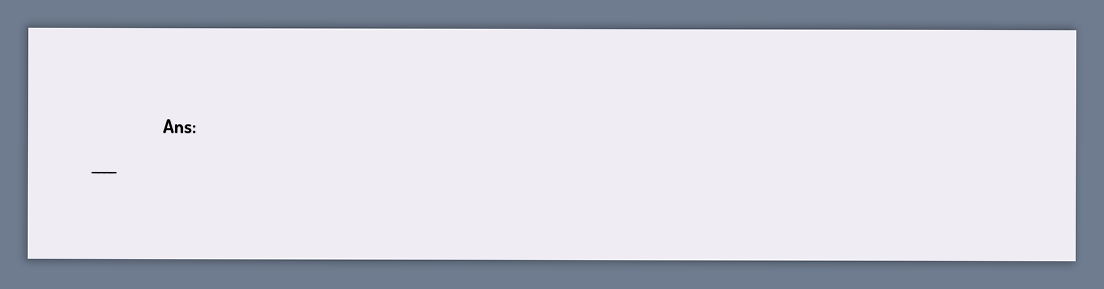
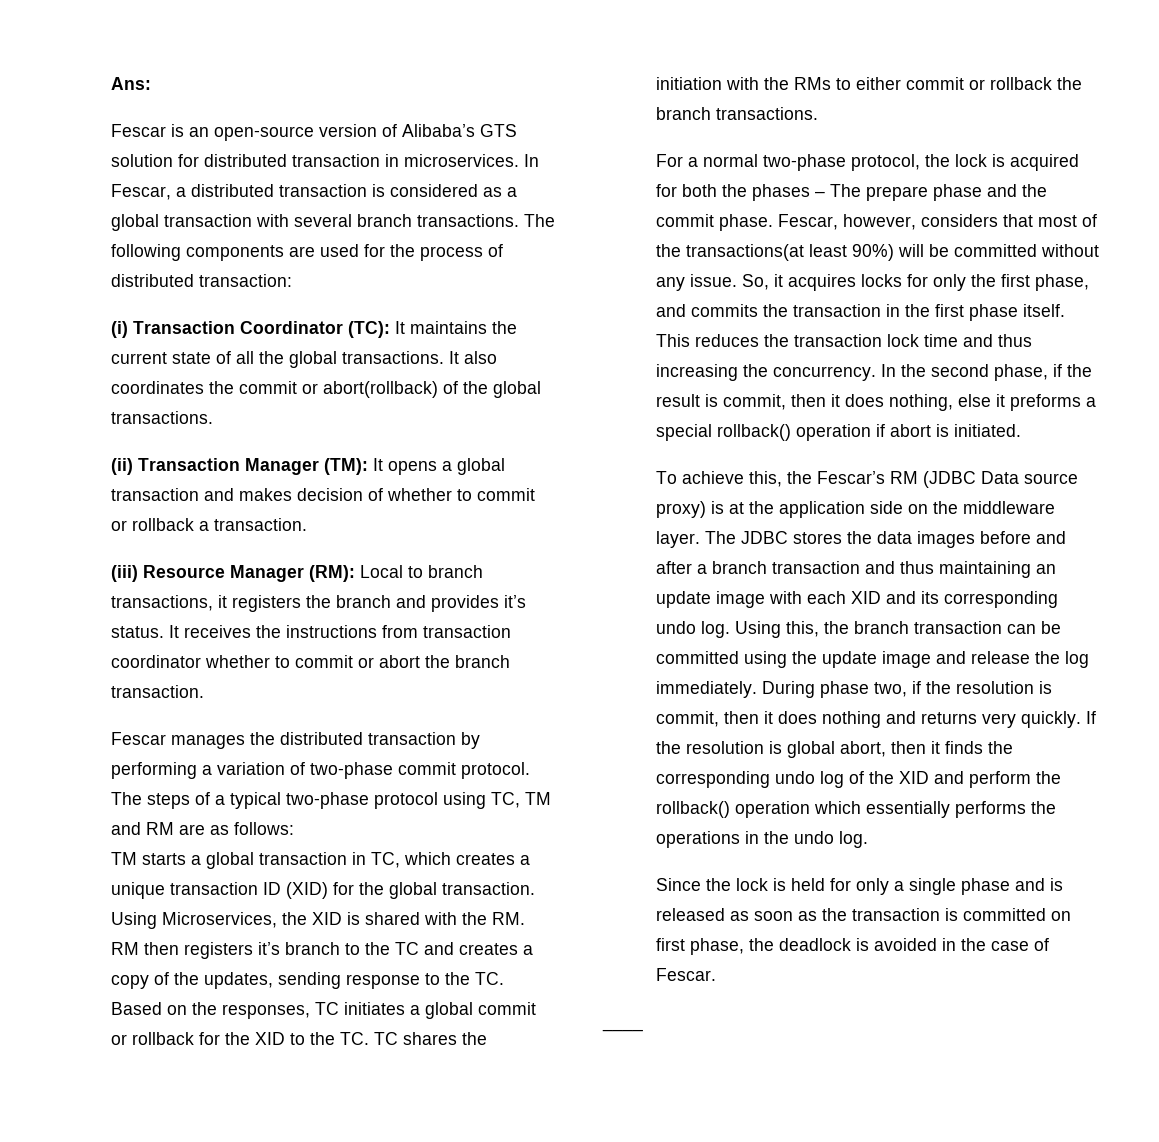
+ Fescar is an open-source version of Alibaba’s GTS solution for distributed transaction in microservices. In Fescar, a distributed transaction is considered as a global transaction with several branch transactions. The following components are used for the process of distributed transaction:
+ (i) Transaction Coordinator (TC): It maintains the current state of all the global transactions. It also coordinates the commit or abort(rollback) of the global transactions.
+ (ii) Transaction Manager (TM): It opens a global transaction and makes decision of whether to commit or rollback a transaction.
+ (iii) Resource Manager (RM): Local to branch transactions, it registers the branch and provides it’s status. It receives the instructions from transaction coordinator whether to commit or abort the branch transaction.
+ Fescar manages the distributed transaction by performing a variation of two-phase commit protocol. The steps of a typical two-phase protocol using TC, TM and RM are as follows:
+ TM starts a global transaction in TC, which creates a unique transaction ID (XID) for the global transaction. Using Microservices, the XID is shared with the RM. RM then registers it’s branch to the TC and creates a copy of the updates, sending response to the TC. Based on the responses, TC initiates a global commit or rollback for the XID to the TC. TC shares the initiation with the RMs to either commit or rollback the branch transactions.
+ For a normal two-phase protocol, the lock is acquired for both the phases – The prepare phase and the commit phase. Fescar, however, considers that most of the transactions(at least 90%) will be committed without any issue. So, it acquires locks for only the first phase, and commits the transaction in the first phase itself. This reduces the transaction lock time and thus increasing the concurrency. In the second phase, if the result is commit, then it does nothing, else it preforms a special rollback() operation if abort is initiated.
+ To achieve this, the Fescar’s RM (JDBC Data source proxy) is at the application side on the middleware layer. The JDBC stores the data images before and after a branch transaction and thus maintaining an update image with each XID and its corresponding undo log. Using this, the branch transaction can be committed using the update image and release the log immediately. During phase two, if the resolution is commit, then it does nothing and returns very quickly. If the resolution is global abort, then it finds the corresponding undo log of the XID and perform the rollback() operation which essentially performs the operations in the undo log.
+ Since the lock is held for only a single phase and is released as soon as the transaction is committed on first phase, the deadlock is avoided in the case of Fescar.

